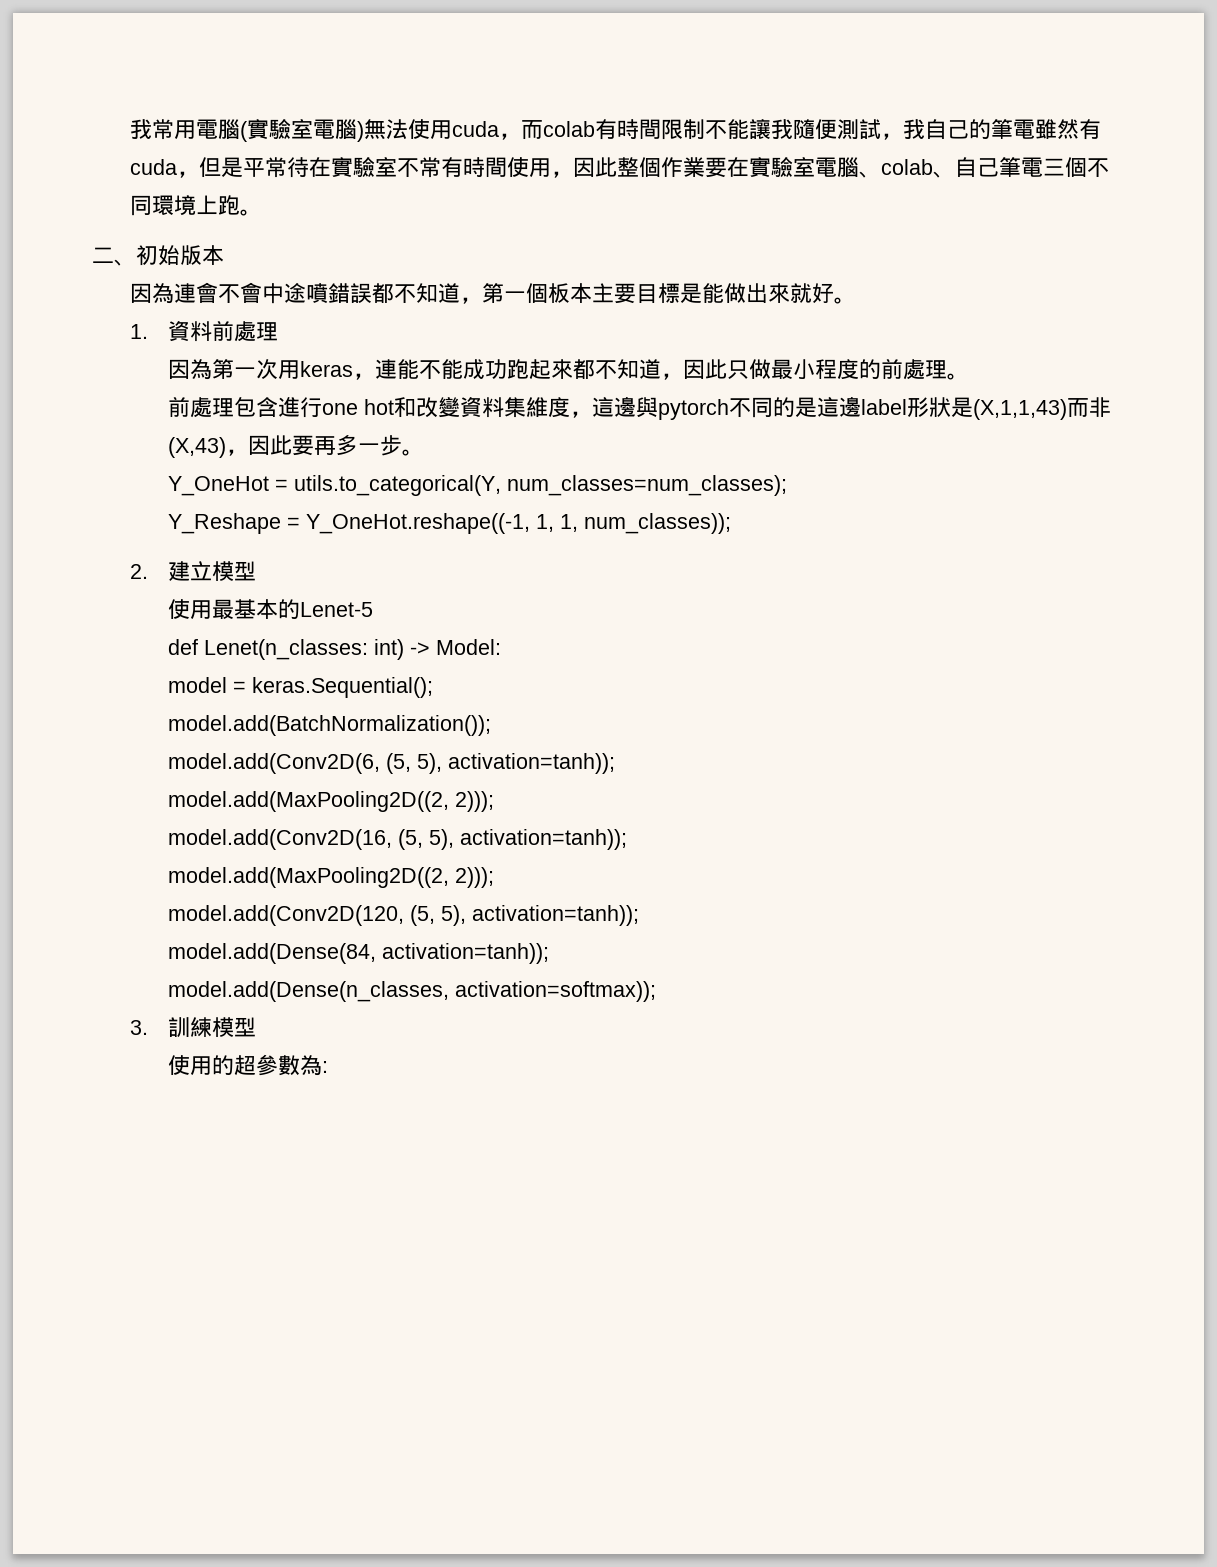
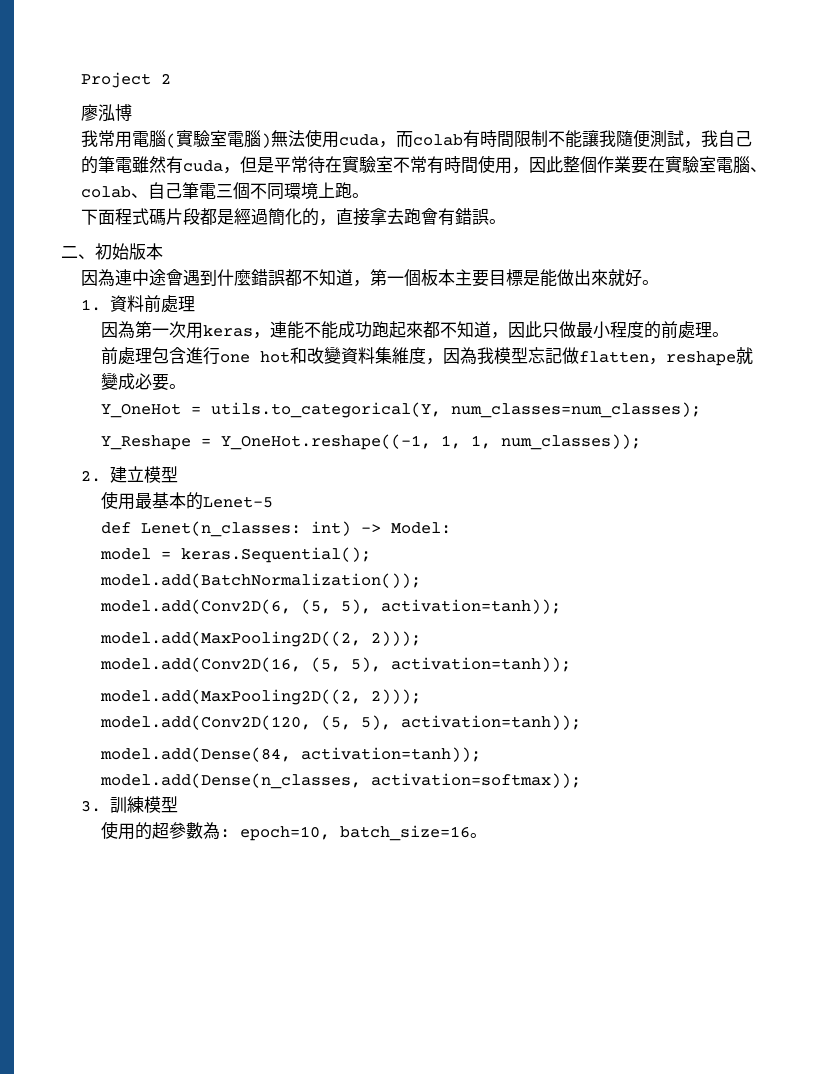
+ Project 2
+ 廖泓博
+ 下面程式碼片段都是經過簡化的，直接拿去跑會有錯誤。
- 因為連會不會中途噴錯誤都不知道，第一個板本主要目標是能做出來就好。
+ 因為連中途會遇到什麼錯誤都不知道，第一個板本主要目標是能做出來就好。
- 前處理包含進行one hot和改變資料集維度，這邊與pytorch不同的是這邊label形狀是(X,1,1,43)而非(X,43)，因此要再多一步。
+ 前處理包含進行one hot和改變資料集維度，因為我模型忘記做flatten，reshape就變成必要。
- 使用的超參數為:
+ 使用的超參數為: epoch=10, batch_size=16。

